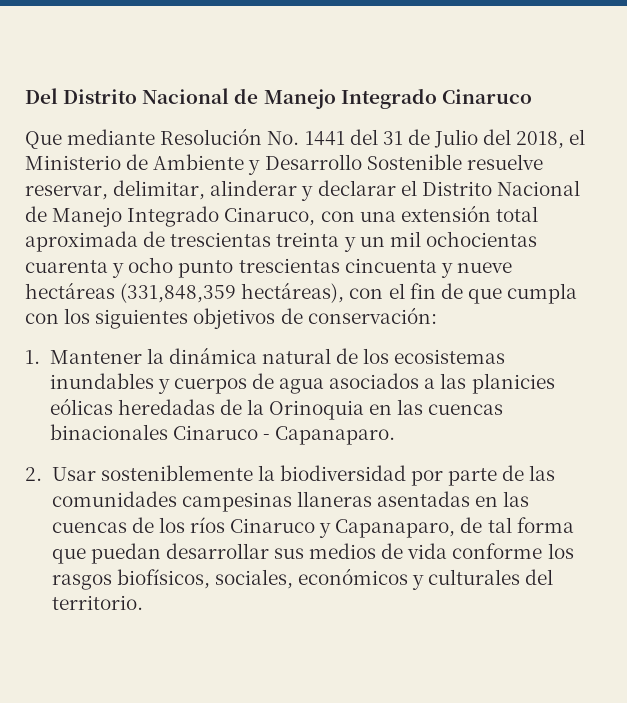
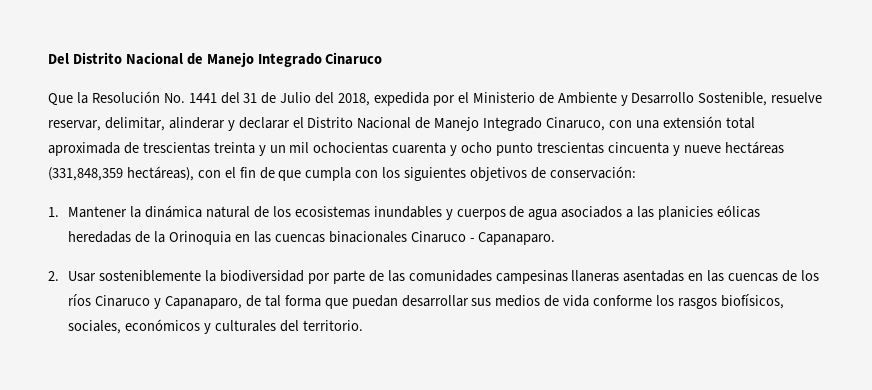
- Que mediante Resolución No. 1441 del 31 de Julio del 2018, el Ministerio de Ambiente y Desarrollo Sostenible resuelve reservar, delimitar, alinderar y declarar el Distrito Nacional de Manejo Integrado Cinaruco, con una extensión total aproximada de trescientas treinta y un mil ochocientas cuarenta y ocho punto trescientas cincuenta y nueve hectáreas (331,848,359 hectáreas), con el fin de que cumpla con los siguientes objetivos de conservación:
+ Que la Resolución No. 1441 del 31 de Julio del 2018, expedida por el Ministerio de Ambiente y Desarrollo Sostenible, resuelve reservar, delimitar, alinderar y declarar el Distrito Nacional de Manejo Integrado Cinaruco, con una extensión total aproximada de trescientas treinta y un mil ochocientas cuarenta y ocho punto trescientas cincuenta y nueve hectáreas (331,848,359 hectáreas), con el fin de que cumpla con los siguientes objetivos de conservación:

